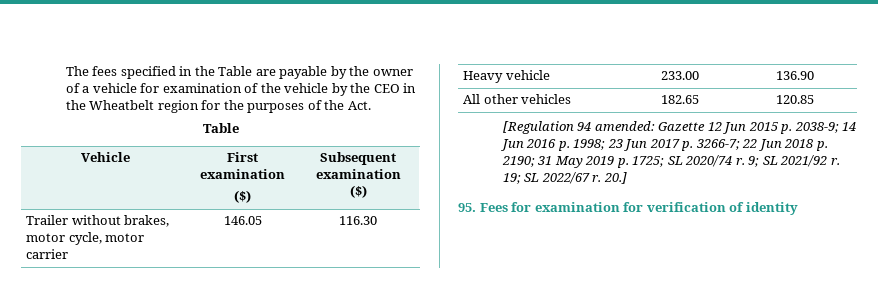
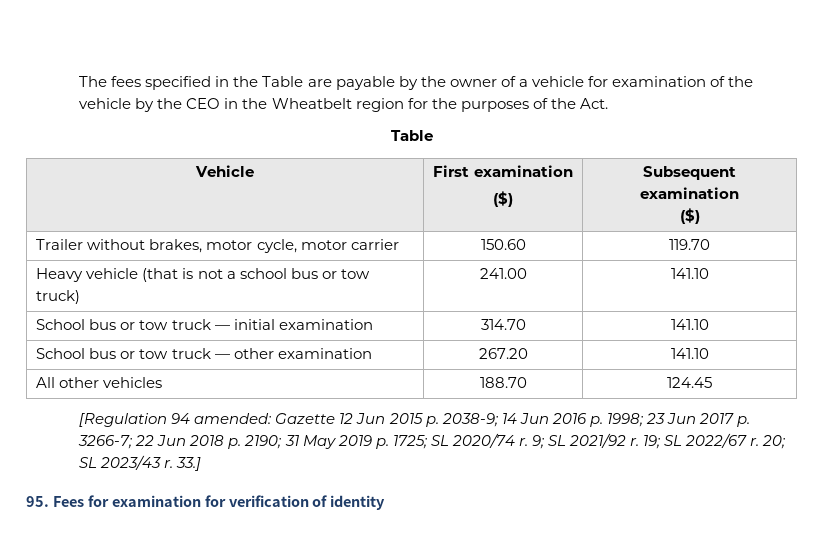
- Trailer without brakes, motor cycle, motor carrier | 146.05 | 116.30
+ Trailer without brakes, motor cycle, motor carrier | 150.60 | 119.70
- Heavy vehicle | 233.00 | 136.90
+ Heavy vehicle (that is not a school bus or tow truck) | 241.00 | 141.10
+ School bus or tow truck — initial examination | 314.70 | 141.10
+ School bus or tow truck — other examination | 267.20 | 141.10
- All other vehicles | 182.65 | 120.85
+ All other vehicles | 188.70 | 124.45
- 20.]
+ 20; SL 2023/43 r. 33.]

